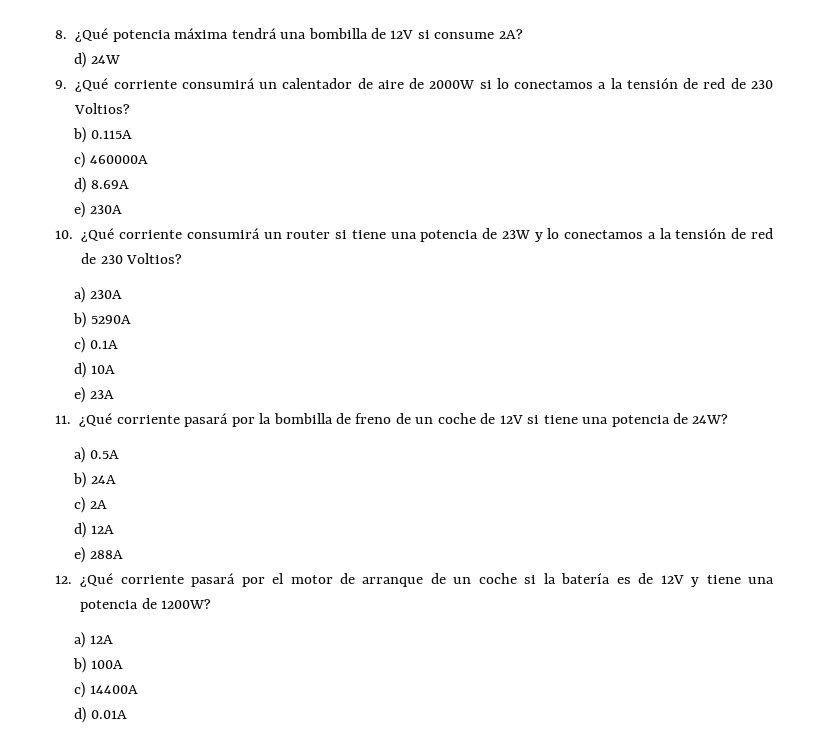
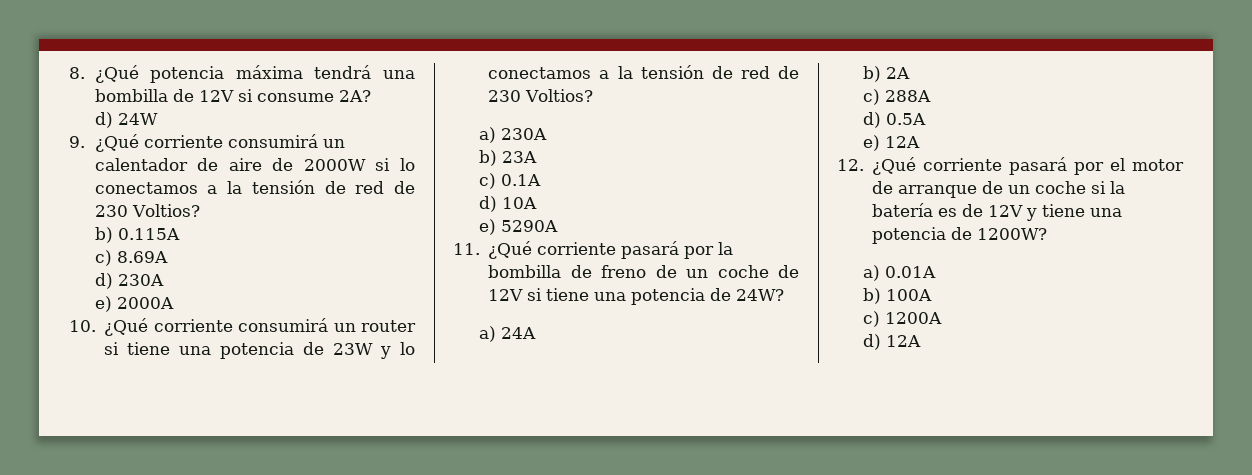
- c) 460000A
- d) 8.69A
- e) 230A
+ c) 8.69A
+ d) 230A
+ e) 2000A
- b) 5290A
+ b) 23A
- e) 23A
+ e) 5290A
- a) 0.5A
- b) 24A
- c) 2A
- d) 12A
- e) 288A
+ a) 24A
+ b) 2A
+ c) 288A
+ d) 0.5A
+ e) 12A
- a) 12A
+ a) 0.01A
- c) 14400A
- d) 0.01A
+ c) 1200A
+ d) 12A

